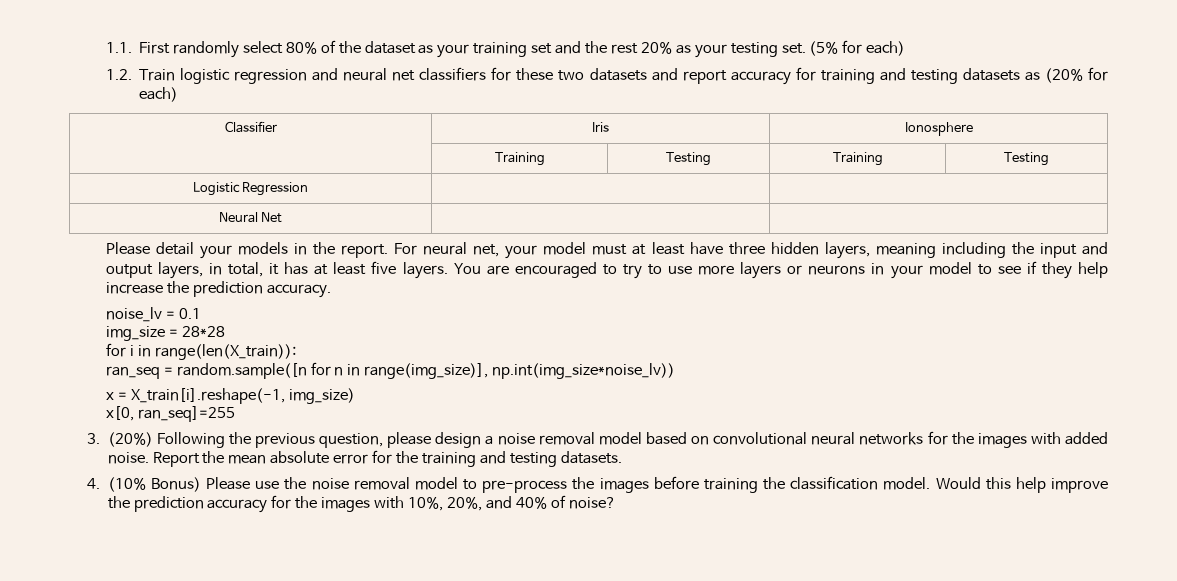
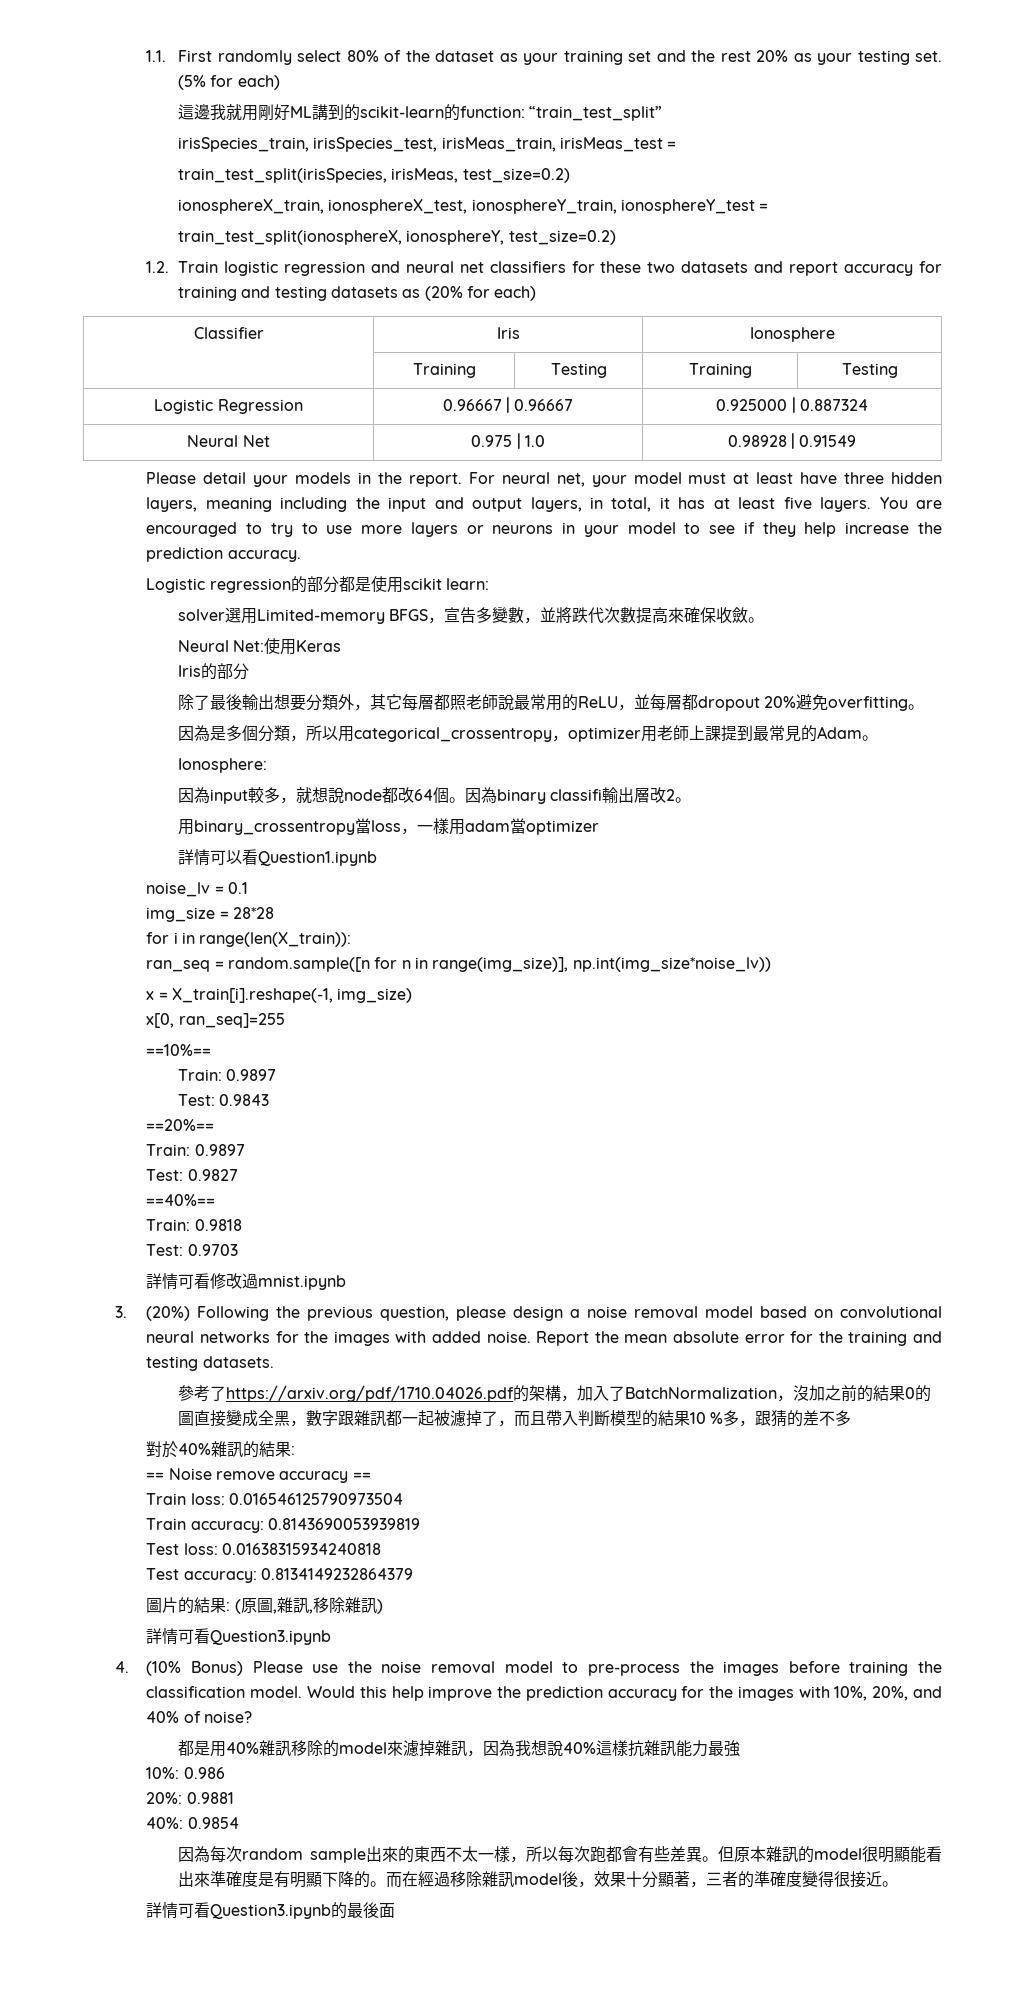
+ 這邊我就用剛好ML講到的scikit-learn的function: “train_test_split”
+ irisSpecies_train, irisSpecies_test, irisMeas_train, irisMeas_test =
+ train_test_split(irisSpecies, irisMeas, test_size=0.2)
+ ionosphereX_train, ionosphereX_test, ionosphereY_train, ionosphereY_test =
+ train_test_split(ionosphereX, ionosphereY, test_size=0.2)
- Logistic Regression | |
- Neural Net | |
+ Logistic Regression | 0.96667 | 0.96667 | 0.925000 | 0.887324
+ Neural Net | 0.975 | 1.0 | 0.98928 | 0.91549
+ Logistic regression的部分都是使用scikit learn:
+ solver選用Limited-memory BFGS，宣告多變數，並將跌代次數提高來確保收斂。
+ Neural Net:使用Keras
+ Iris的部分
+ 除了最後輸出想要分類外，其它每層都照老師說最常用的ReLU，並每層都dropout 20%避免overfitting。
+ 因為是多個分類，所以用categorical_crossentropy，optimizer用老師上課提到最常見的Adam。
+ Ionosphere:
+ 因為input較多，就想說node都改64個。因為binary classifi輸出層改2。
+ 用binary_crossentropy當loss，一樣用adam當optimizer
+ 詳情可以看Question1.ipynb
+ ==10%==
+ Train: 0.9897
+ Test: 0.9843
+ ==20%==
+ Train: 0.9897
+ Test: 0.9827
+ ==40%==
+ Train: 0.9818
+ Test: 0.9703
+ 詳情可看修改過mnist.ipynb
+ 參考了https://arxiv.org/pdf/1710.04026.pdf的架構，加入了BatchNormalization，沒加之前的結果0的圖直接變成全黑，數字跟雜訊都一起被濾掉了，而且帶入判斷模型的結果10 %多，跟猜的差不多
+ 對於40%雜訊的結果:
+ == Noise remove accuracy ==
+ Train loss: 0.016546125790973504
+ Train accuracy: 0.8143690053939819
+ Test loss: 0.01638315934240818
+ Test accuracy: 0.8134149232864379
+ 圖片的結果: (原圖,雜訊,移除雜訊)
+ 詳情可看Question3.ipynb
+ 都是用40%雜訊移除的model來濾掉雜訊，因為我想說40%這樣抗雜訊能力最強
+ 10%: 0.986
+ 20%: 0.9881
+ 40%: 0.9854
+ 因為每次random sample出來的東西不太一樣，所以每次跑都會有些差異。但原本雜訊的model很明顯能看出來準確度是有明顯下降的。而在經過移除雜訊model後，效果十分顯著，三者的準確度變得很接近。
+ 詳情可看Question3.ipynb的最後面

